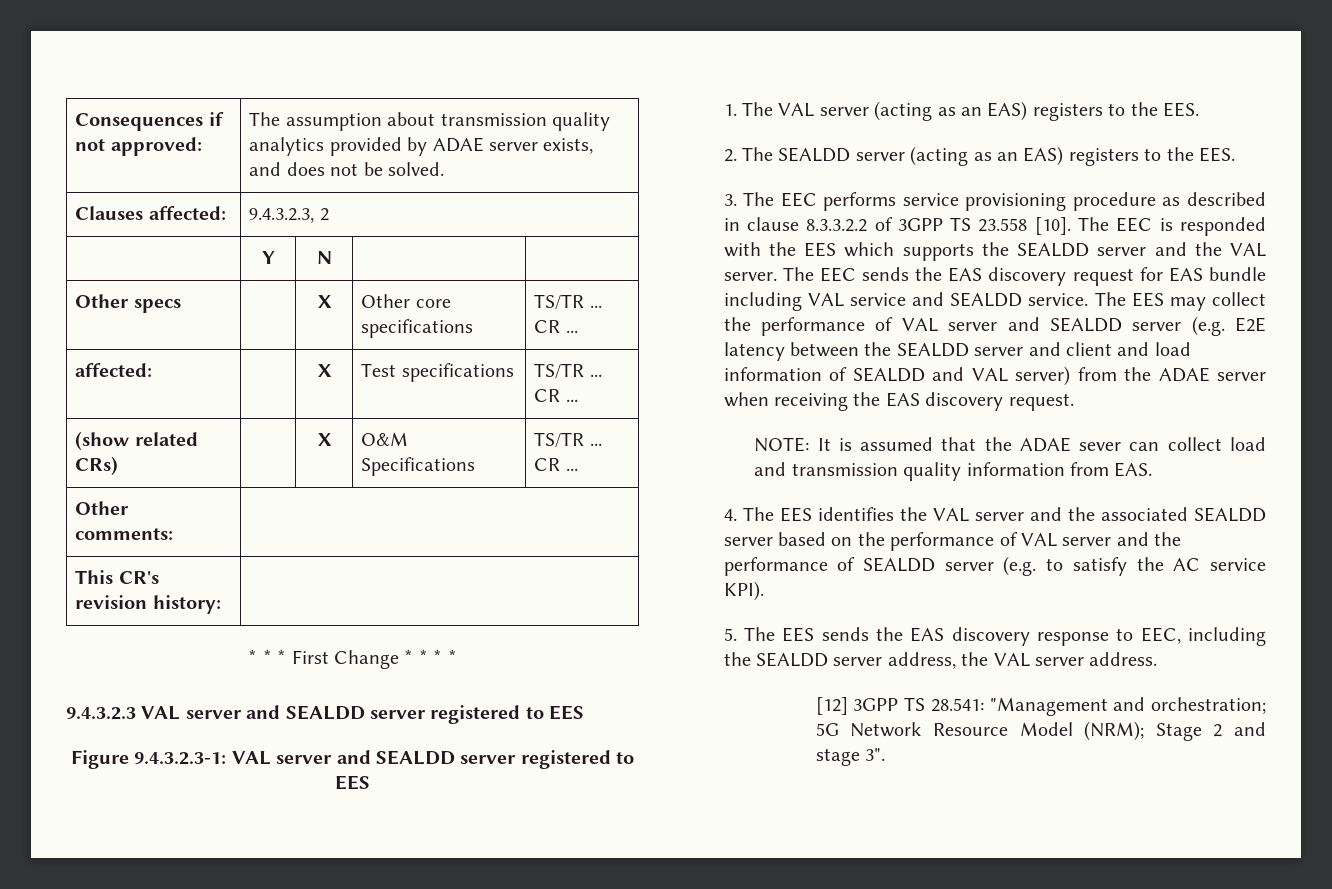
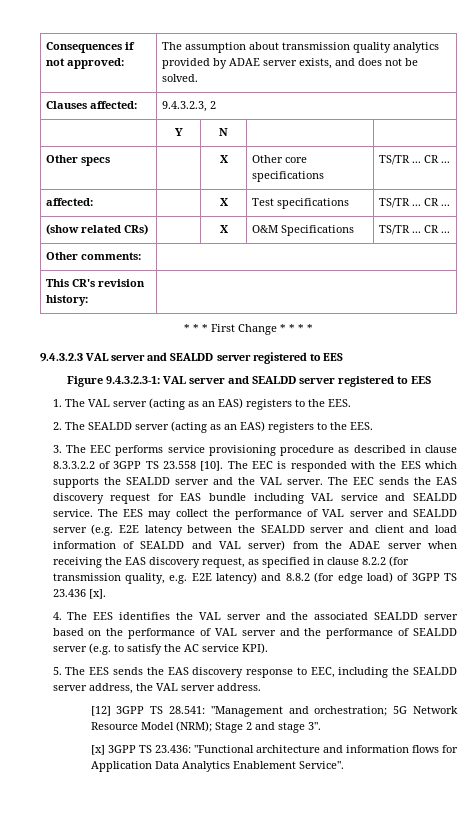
- The EES may collect the performance of VAL server and SEALDD server (e.g. E2E latency between the SEALDD server and client and load information of SEALDD and VAL server) from the ADAE server when receiving the EAS discovery request.
- NOTE: It is assumed that the ADAE sever can collect load and transmission quality information from EAS.
+ The EES may collect the performance of VAL server and SEALDD server (e.g. E2E latency between the SEALDD server and client and load information of SEALDD and VAL server) from the ADAE server when receiving the EAS discovery request, as specified in clause 8.2.2 (for transmission quality, e.g. E2E latency) and 8.8.2 (for edge load) of 3GPP TS 23.436 [x].
+ [x] 3GPP TS 23.436: "Functional architecture and information flows for Application Data Analytics Enablement Service".

